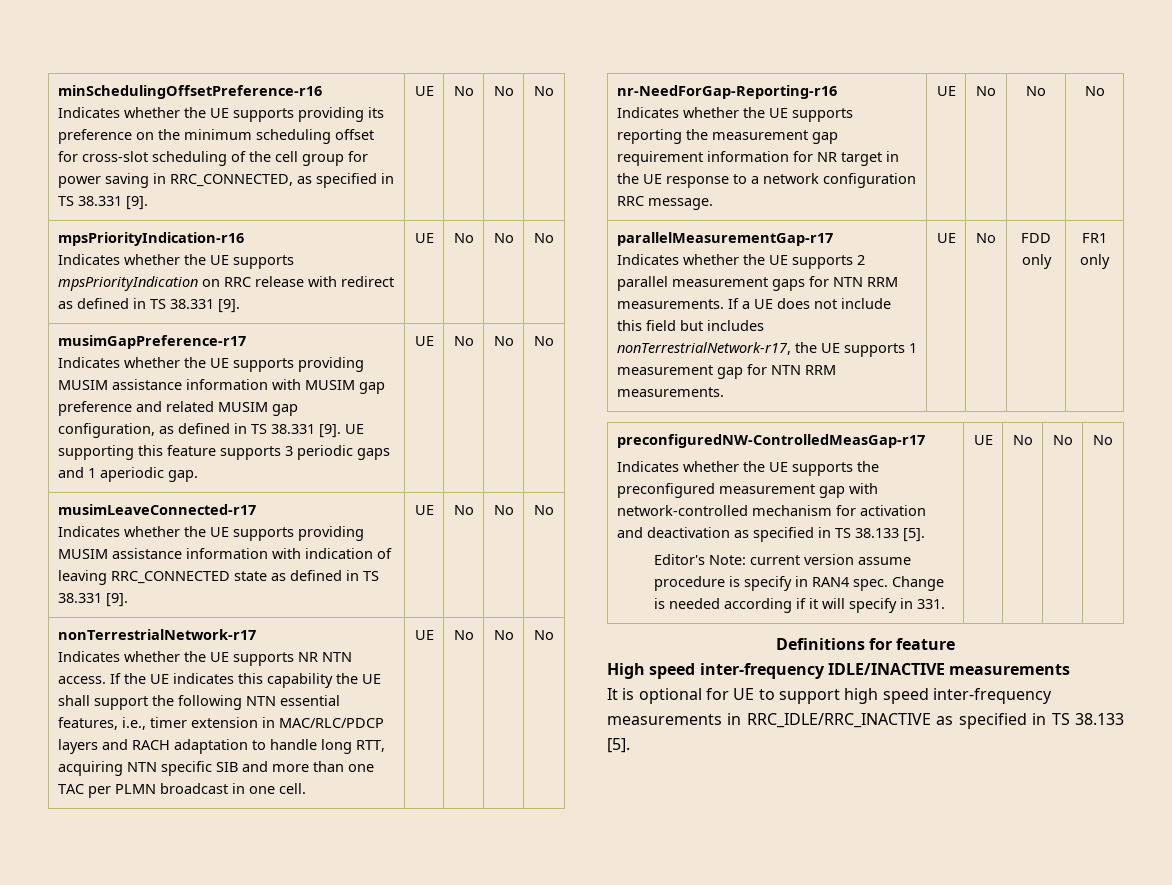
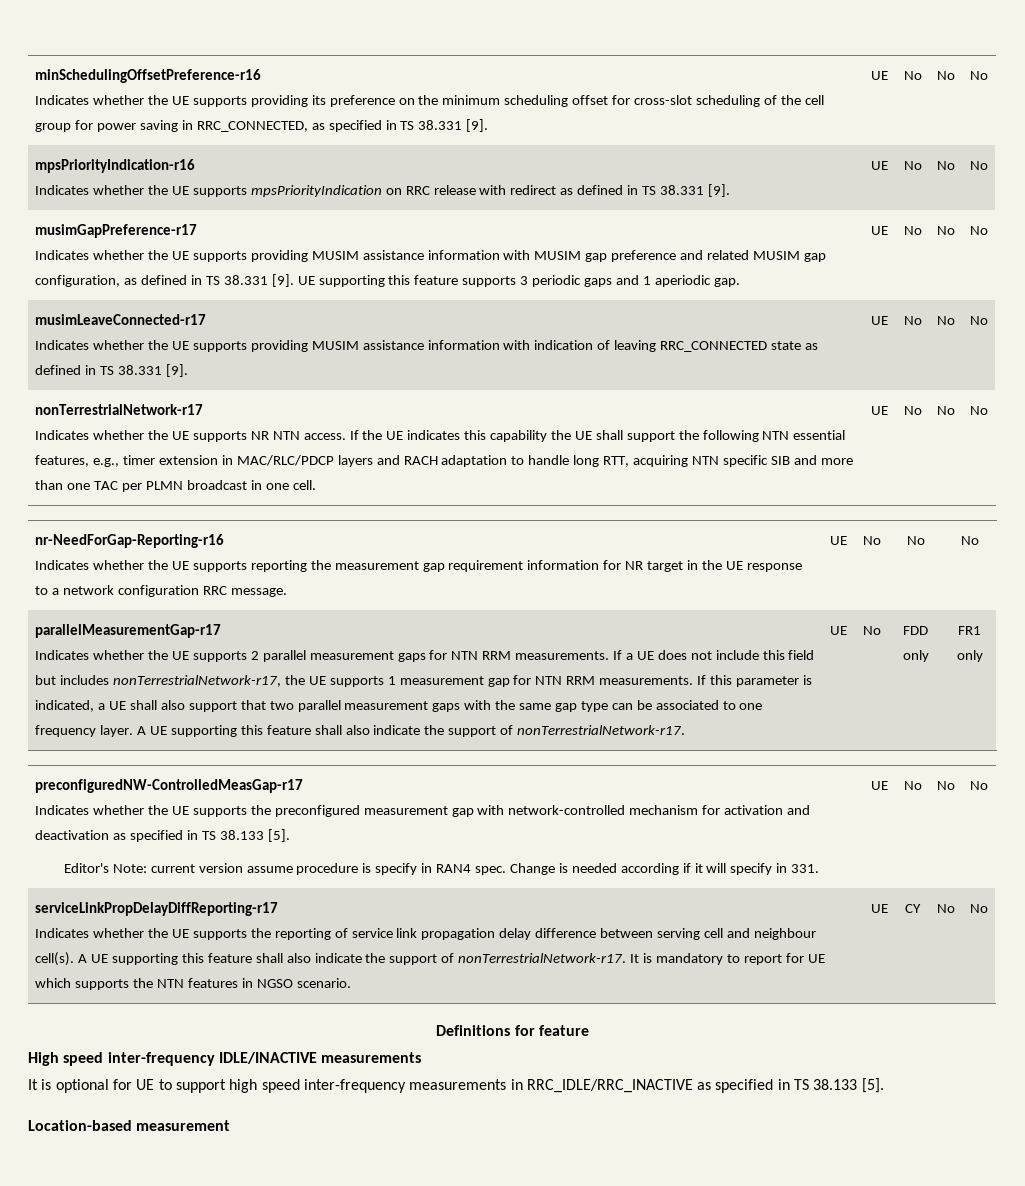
- If the UE indicates this capability the UE shall support the following NTN essential features, i.e., timer extension in MAC/RLC/PDCP layers and RACH adaptation to handle long RTT, acquiring NTN specific SIB and more than one TAC per PLMN broadcast in one cell.
+ If the UE indicates this capability the UE shall support the following NTN essential features, e.g., timer extension in MAC/RLC/PDCP layers and RACH adaptation to handle long RTT, acquiring NTN specific SIB and more than one TAC per PLMN broadcast in one cell.
+ If this parameter is indicated, a UE shall also support that two parallel measurement gaps with the same gap type can be associated to one frequency layer. A UE supporting this feature shall also indicate the support of nonTerrestrialNetwork-r17.
+ serviceLinkPropDelayDiffReporting-r17
+ Indicates whether the UE supports the reporting of service link propagation delay difference between serving cell and neighbour cell(s). A UE supporting this feature shall also indicate the support of nonTerrestrialNetwork-r17. It is mandatory to report for UE which supports the NTN features in NGSO scenario. | UE | CY | No | No
+ Location-based measurement

